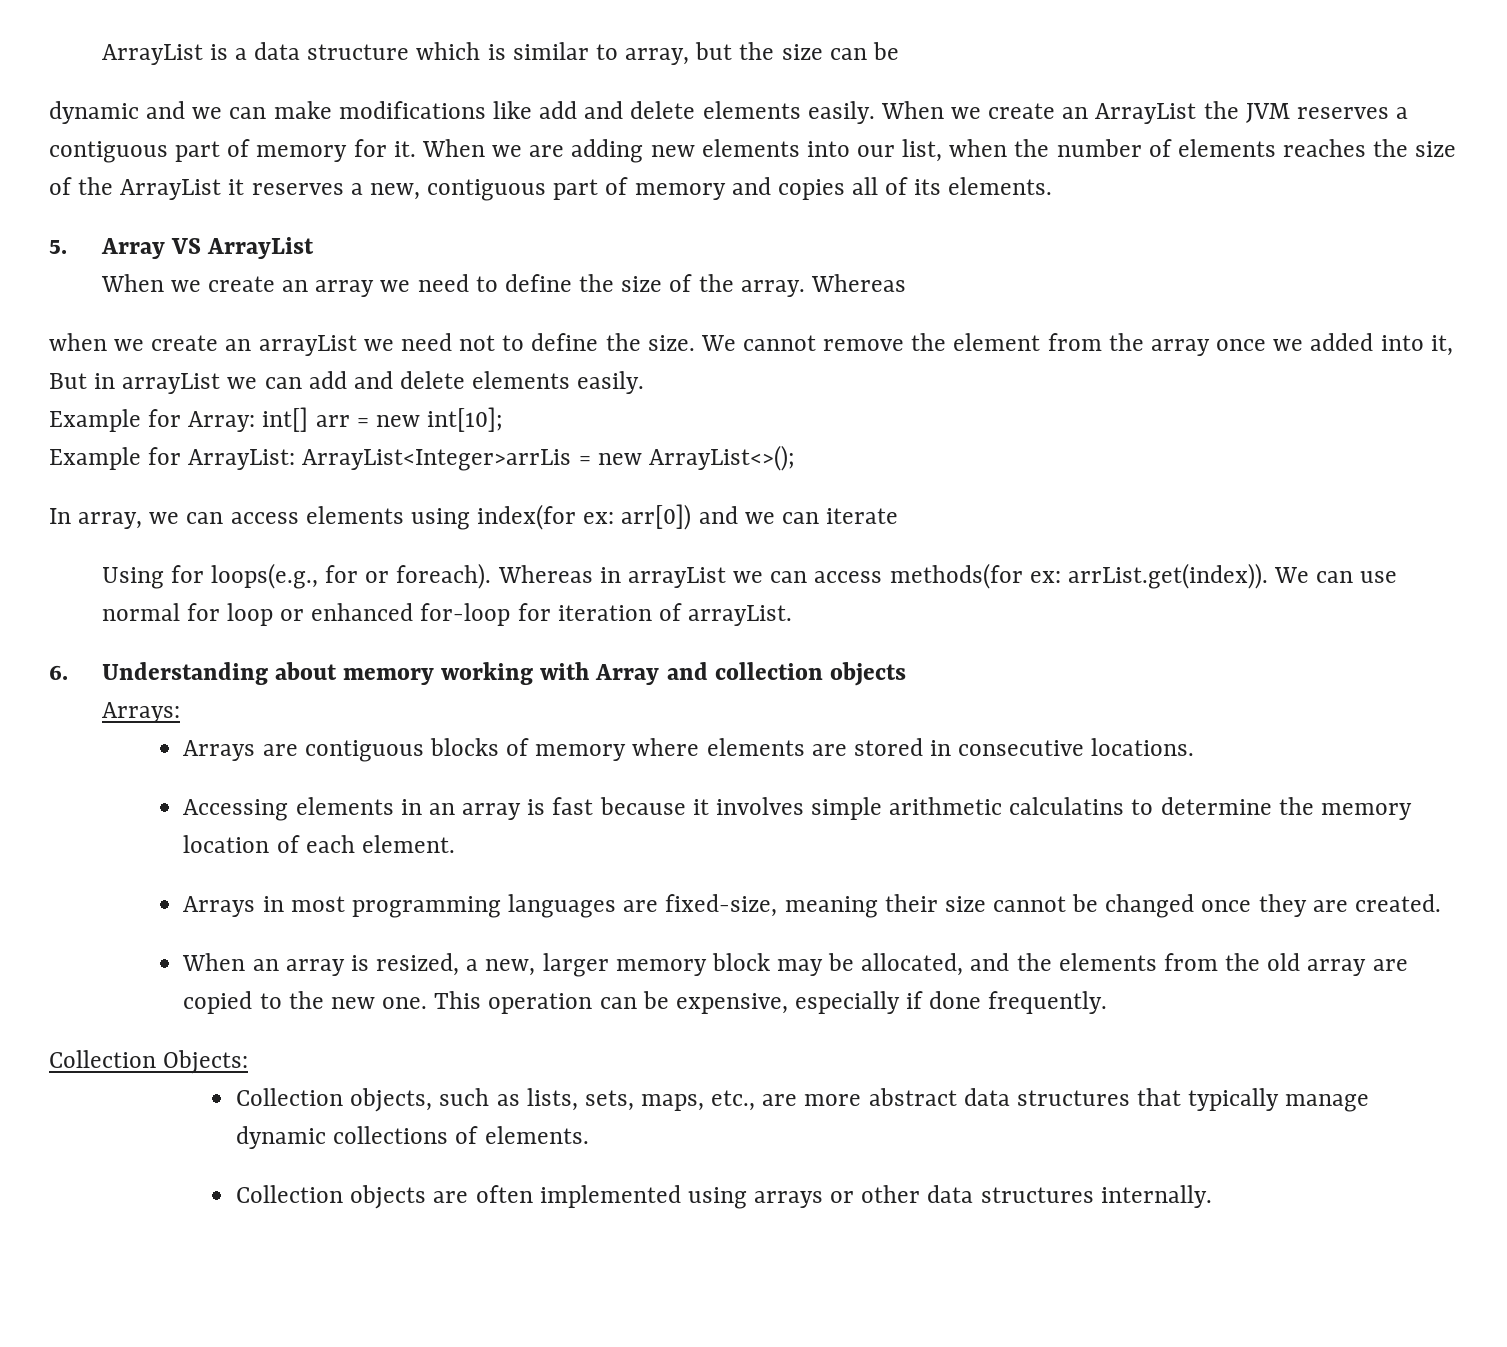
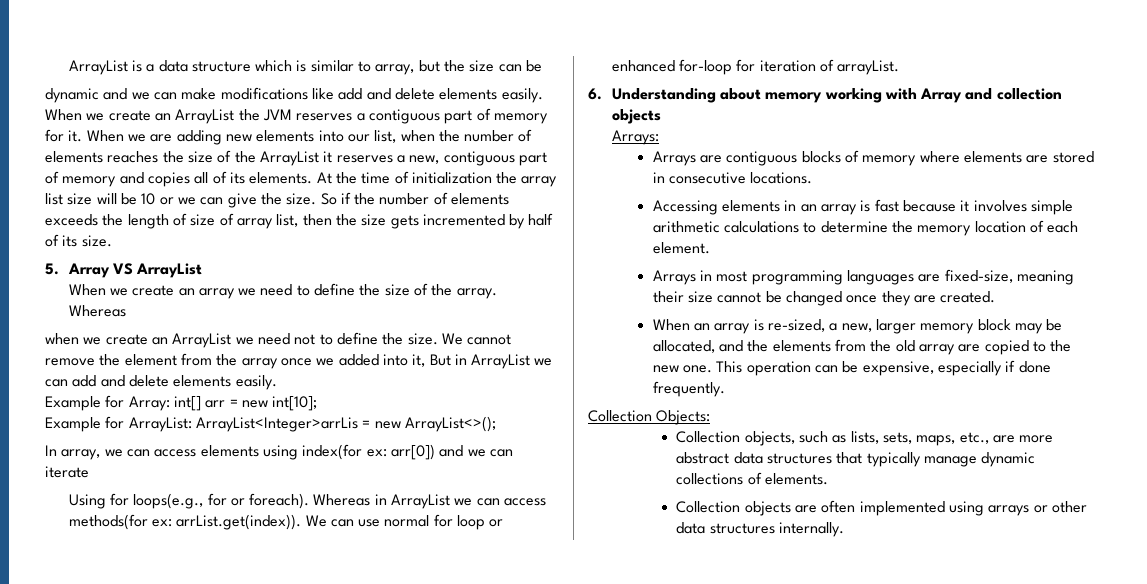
+ At the time of initialization the array list size will be 10 or we can give the size. So if the number of elements exceeds the length of size of array list, then the size gets incremented by half of its size.
- when we create an arrayList we need not to define the size.
+ when we create an ArrayList we need not to define the size.
- We cannot remove the element from the array once we added into it, But in arrayList we can add and delete elements easily.
+ We cannot remove the element from the array once we added into it, But in ArrayList we can add and delete elements easily.
- Whereas in arrayList we can access methods(for ex: arrList.get(index)). We can use normal for loop or enhanced for-loop for iteration of arrayList.
+ Whereas in ArrayList we can access methods(for ex: arrList.get(index)). We can use normal for loop or enhanced for-loop for iteration of arrayList.
- Accessing elements in an array is fast because it involves simple arithmetic calculatins to determine the memory location of each element.
+ Accessing elements in an array is fast because it involves simple arithmetic calculations to determine the memory location of each element.
- When an array is resized, a new, larger memory block may be allocated, and the elements from the old array are copied to the new one.
+ When an array is re-sized, a new, larger memory block may be allocated, and the elements from the old array are copied to the new one.

